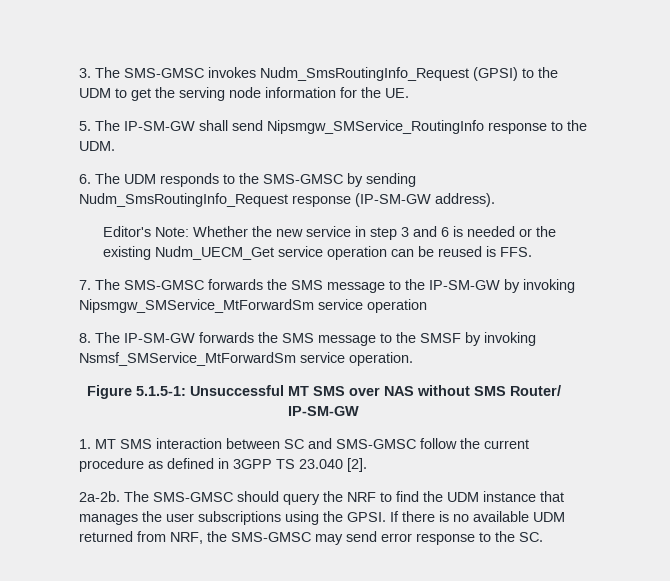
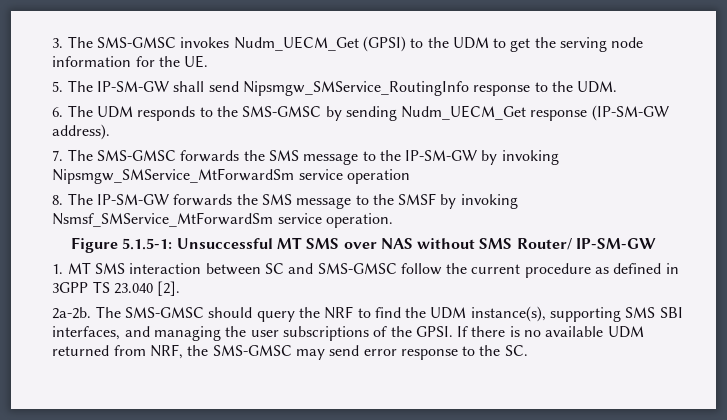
- 3. The SMS-GMSC invokes Nudm_SmsRoutingInfo_Request (GPSI) to the UDM to get the serving node information for the UE.
+ 3. The SMS-GMSC invokes Nudm_UECM_Get (GPSI) to the UDM to get the serving node information for the UE.
- 6. The UDM responds to the SMS-GMSC by sending Nudm_SmsRoutingInfo_Request response (IP-SM-GW address).
+ 6. The UDM responds to the SMS-GMSC by sending Nudm_UECM_Get response (IP-SM-GW address).
- Editor's Note: Whether the new service in step 3 and 6 is needed or the existing Nudm_UECM_Get service operation can be reused is FFS.
- The SMS-GMSC should query the NRF to find the UDM instance that manages the user subscriptions using the GPSI.
+ The SMS-GMSC should query the NRF to find the UDM instance(s), supporting SMS SBI interfaces, and managing the user subscriptions of the GPSI.

